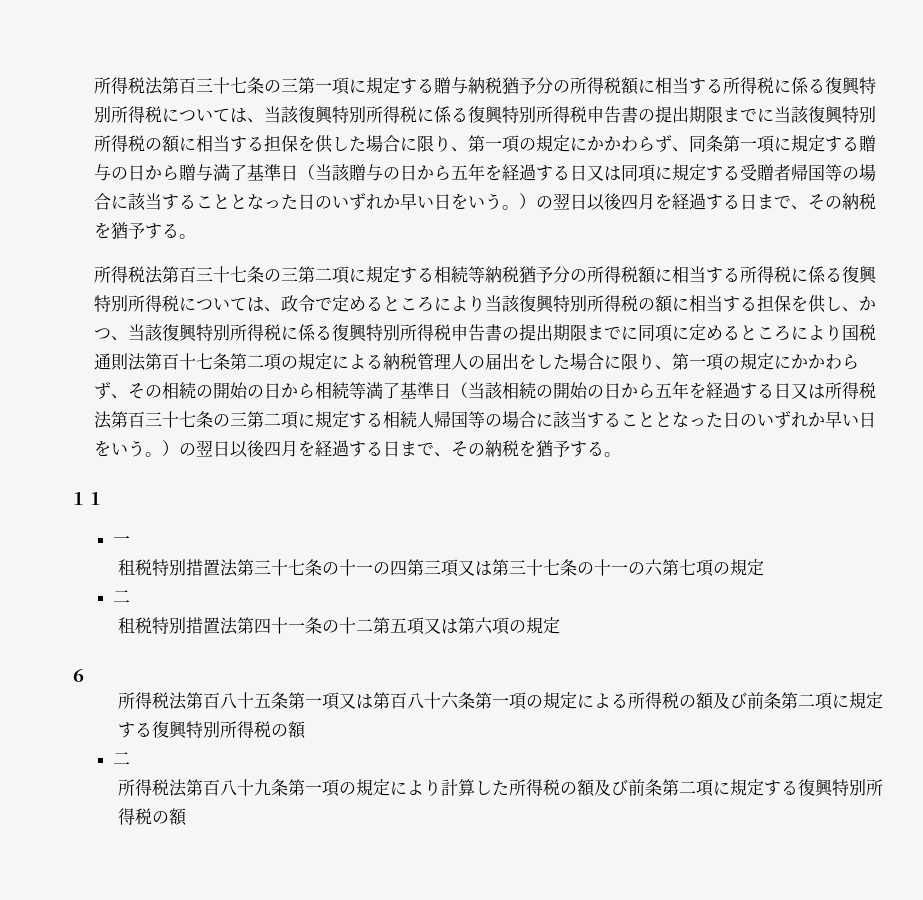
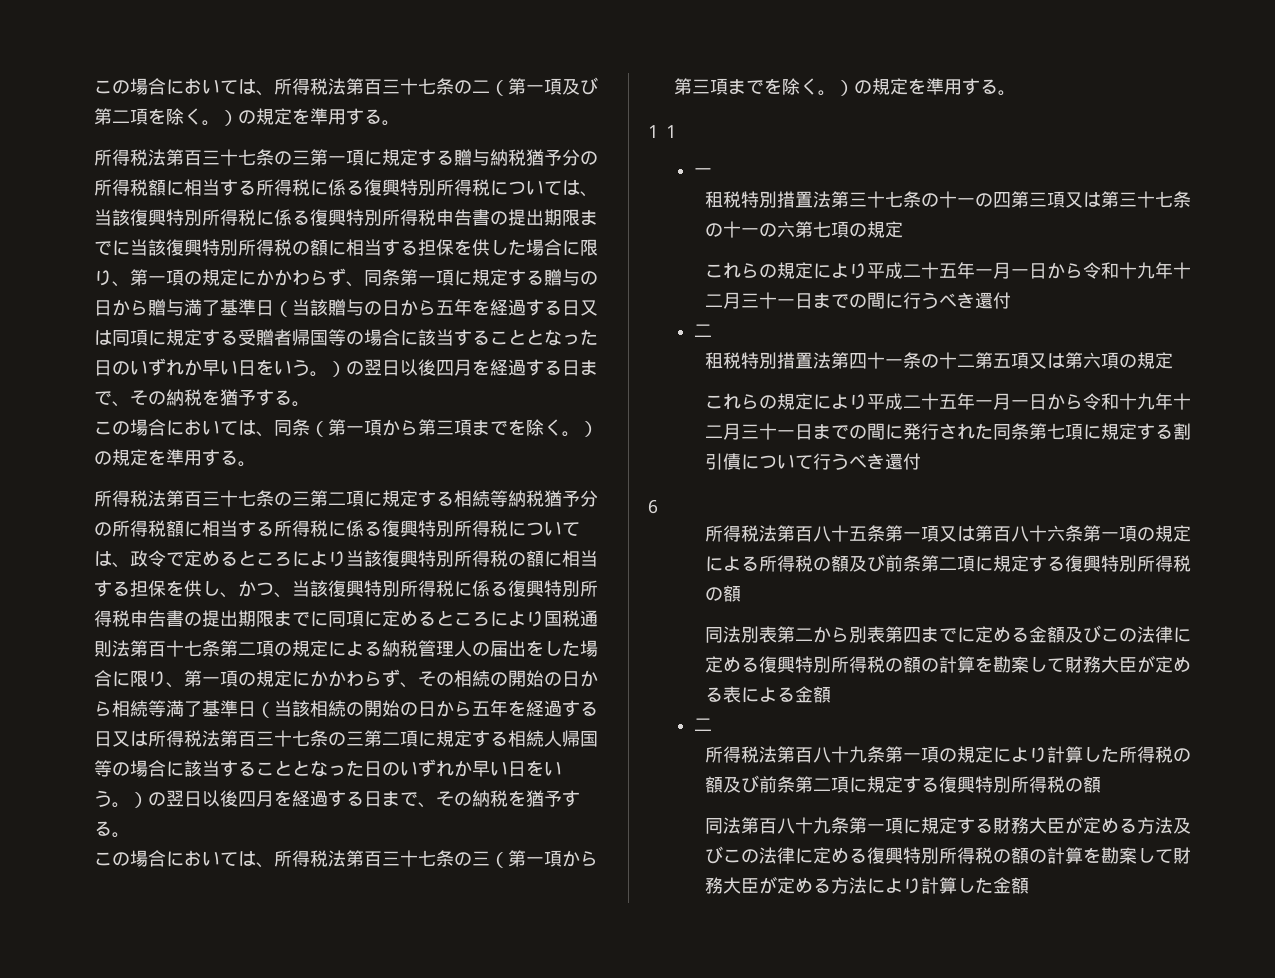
+ この場合においては、所得税法第百三十七条の二（第一項及び第二項を除く。）の規定を準用する。
+ この場合においては、同条（第一項から第三項までを除く。）の規定を準用する。
+ この場合においては、所得税法第百三十七条の三（第一項から第三項までを除く。）の規定を準用する。
+ これらの規定により平成二十五年一月一日から令和十九年十二月三十一日までの間に行うべき還付
+ これらの規定により平成二十五年一月一日から令和十九年十二月三十一日までの間に発行された同条第七項に規定する割引債について行うべき還付
+ 同法別表第二から別表第四までに定める金額及びこの法律に定める復興特別所得税の額の計算を勘案して財務大臣が定める表による金額
+ 同法第百八十九条第一項に規定する財務大臣が定める方法及びこの法律に定める復興特別所得税の額の計算を勘案して財務大臣が定める方法により計算した金額

